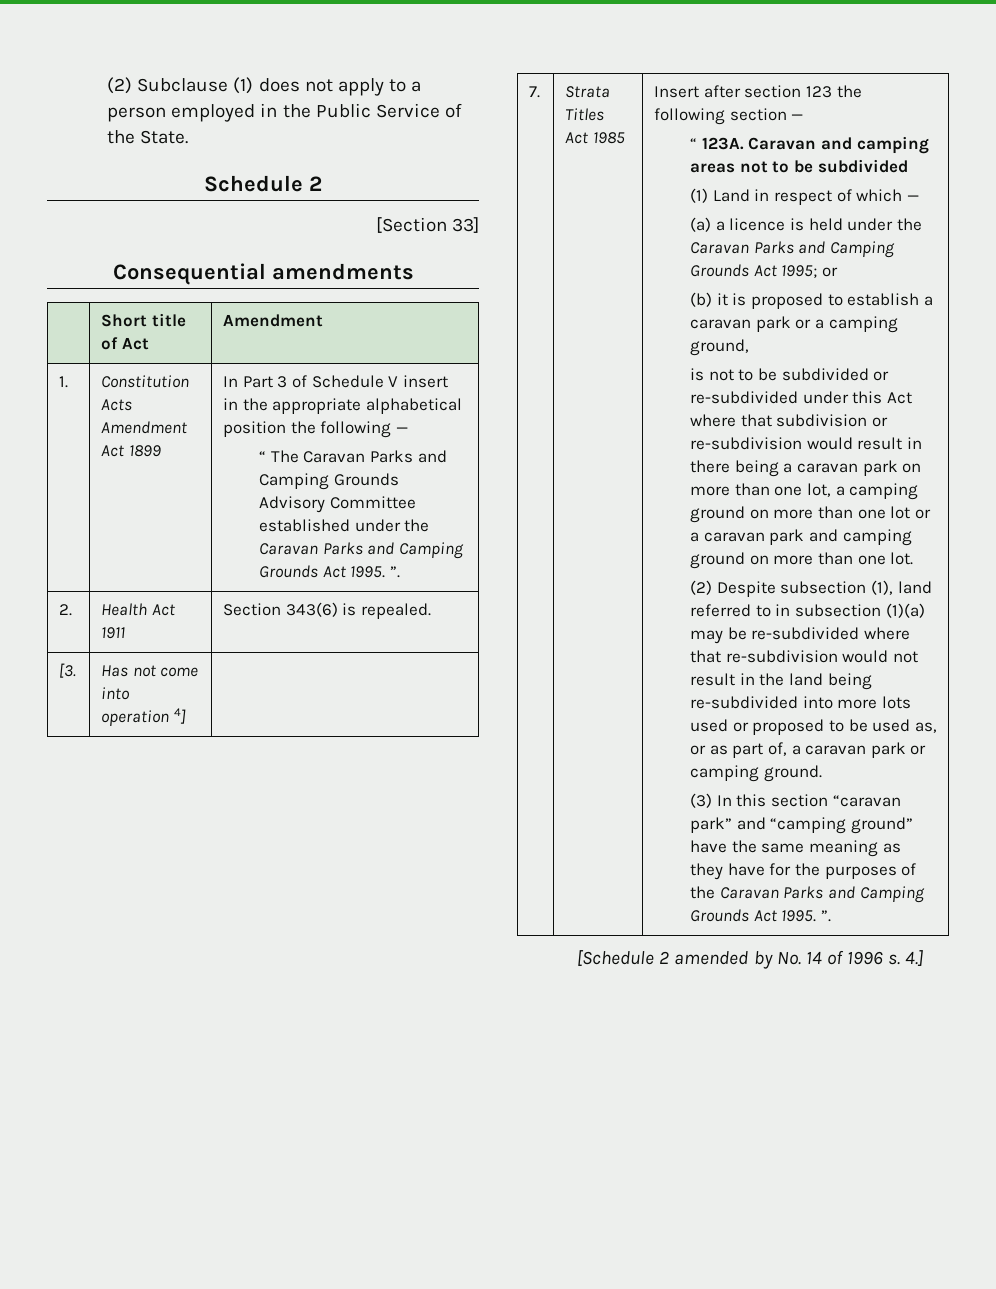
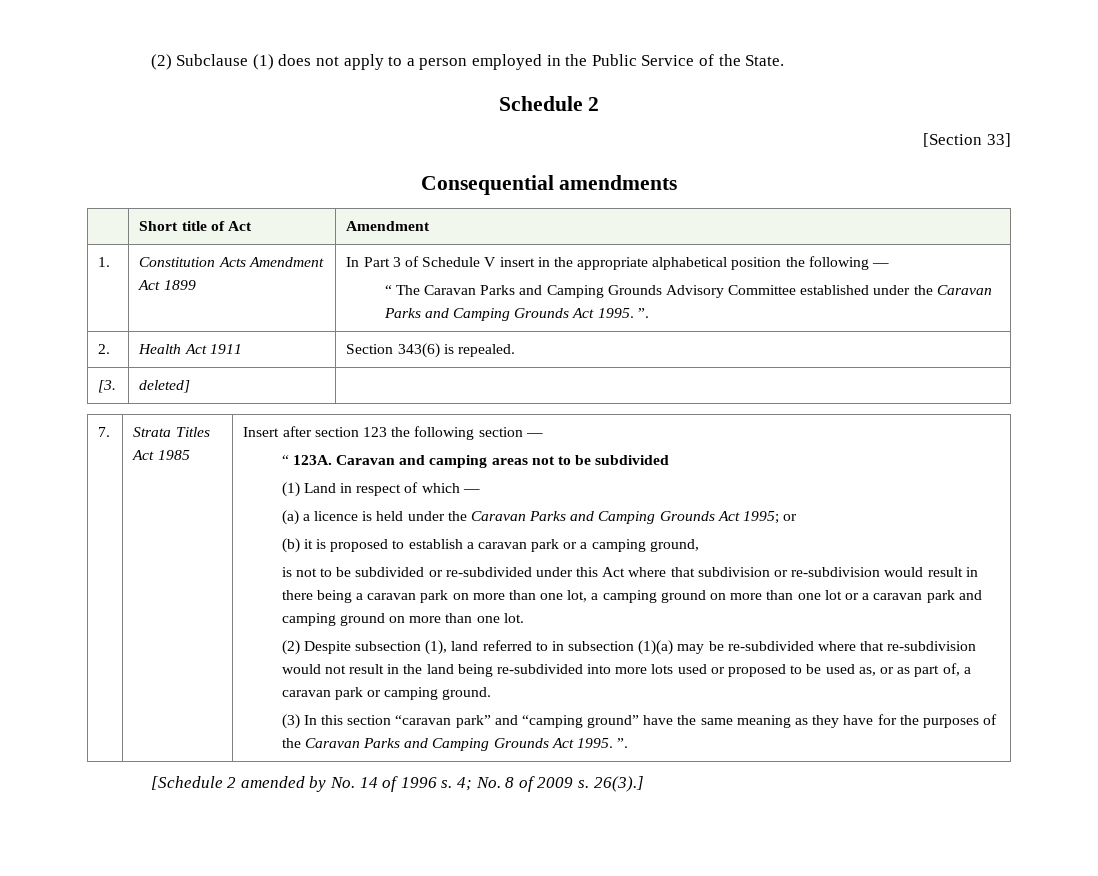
- [3. | Has not come into operation 4] |
+ [3. | deleted] |
- 4.]
+ 4; No. 8 of 2009 s. 26(3).]

